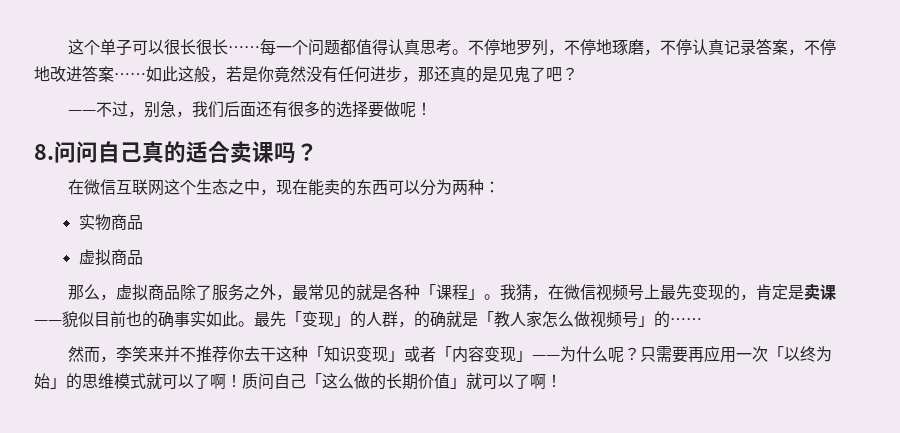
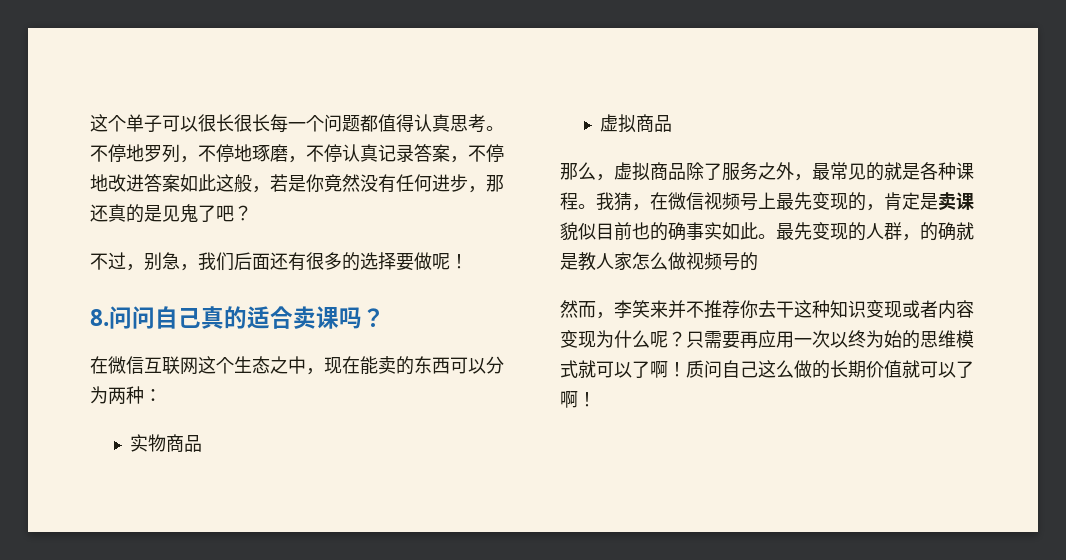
- 这个单子可以很长很长……每一个问题都值得认真思考。
+ 这个单子可以很长很长每一个问题都值得认真思考。
- 不停地罗列，不停地琢磨，不停认真记录答案，不停地改进答案……如此这般，若是你竟然没有任何进步，那还真的是见鬼了吧？
+ 不停地罗列，不停地琢磨，不停认真记录答案，不停地改进答案如此这般，若是你竟然没有任何进步，那还真的是见鬼了吧？
- ——不过，别急，我们后面还有很多的选择要做呢！
+ 不过，别急，我们后面还有很多的选择要做呢！
- 那么，虚拟商品除了服务之外，最常见的就是各种「课程」。
+ 那么，虚拟商品除了服务之外，最常见的就是各种课程。
- 我猜，在微信视频号上最先变现的，肯定是卖课——貌似目前也的确事实如此。
+ 我猜，在微信视频号上最先变现的，肯定是卖课貌似目前也的确事实如此。
- 最先「变现」的人群，的确就是「教人家怎么做视频号」的……
+ 最先变现的人群，的确就是教人家怎么做视频号的
- 然而，李笑来并不推荐你去干这种「知识变现」或者「内容变现」——为什么呢？
+ 然而，李笑来并不推荐你去干这种知识变现或者内容变现为什么呢？
- 只需要再应用一次「以终为始」的思维模式就可以了啊！
+ 只需要再应用一次以终为始的思维模式就可以了啊！
- 质问自己「这么做的长期价值」就可以了啊！
+ 质问自己这么做的长期价值就可以了啊！

